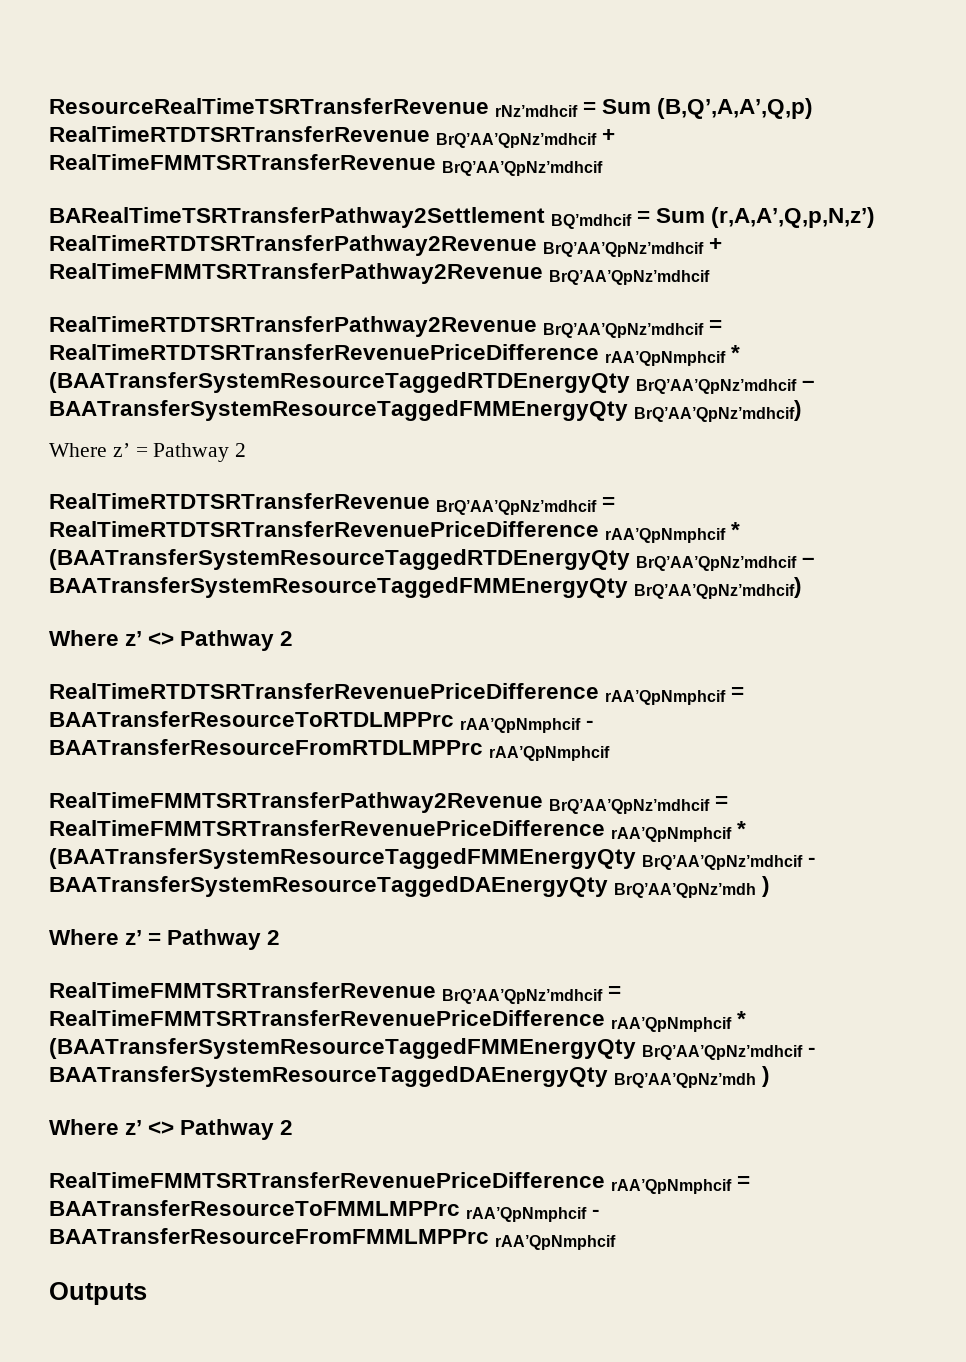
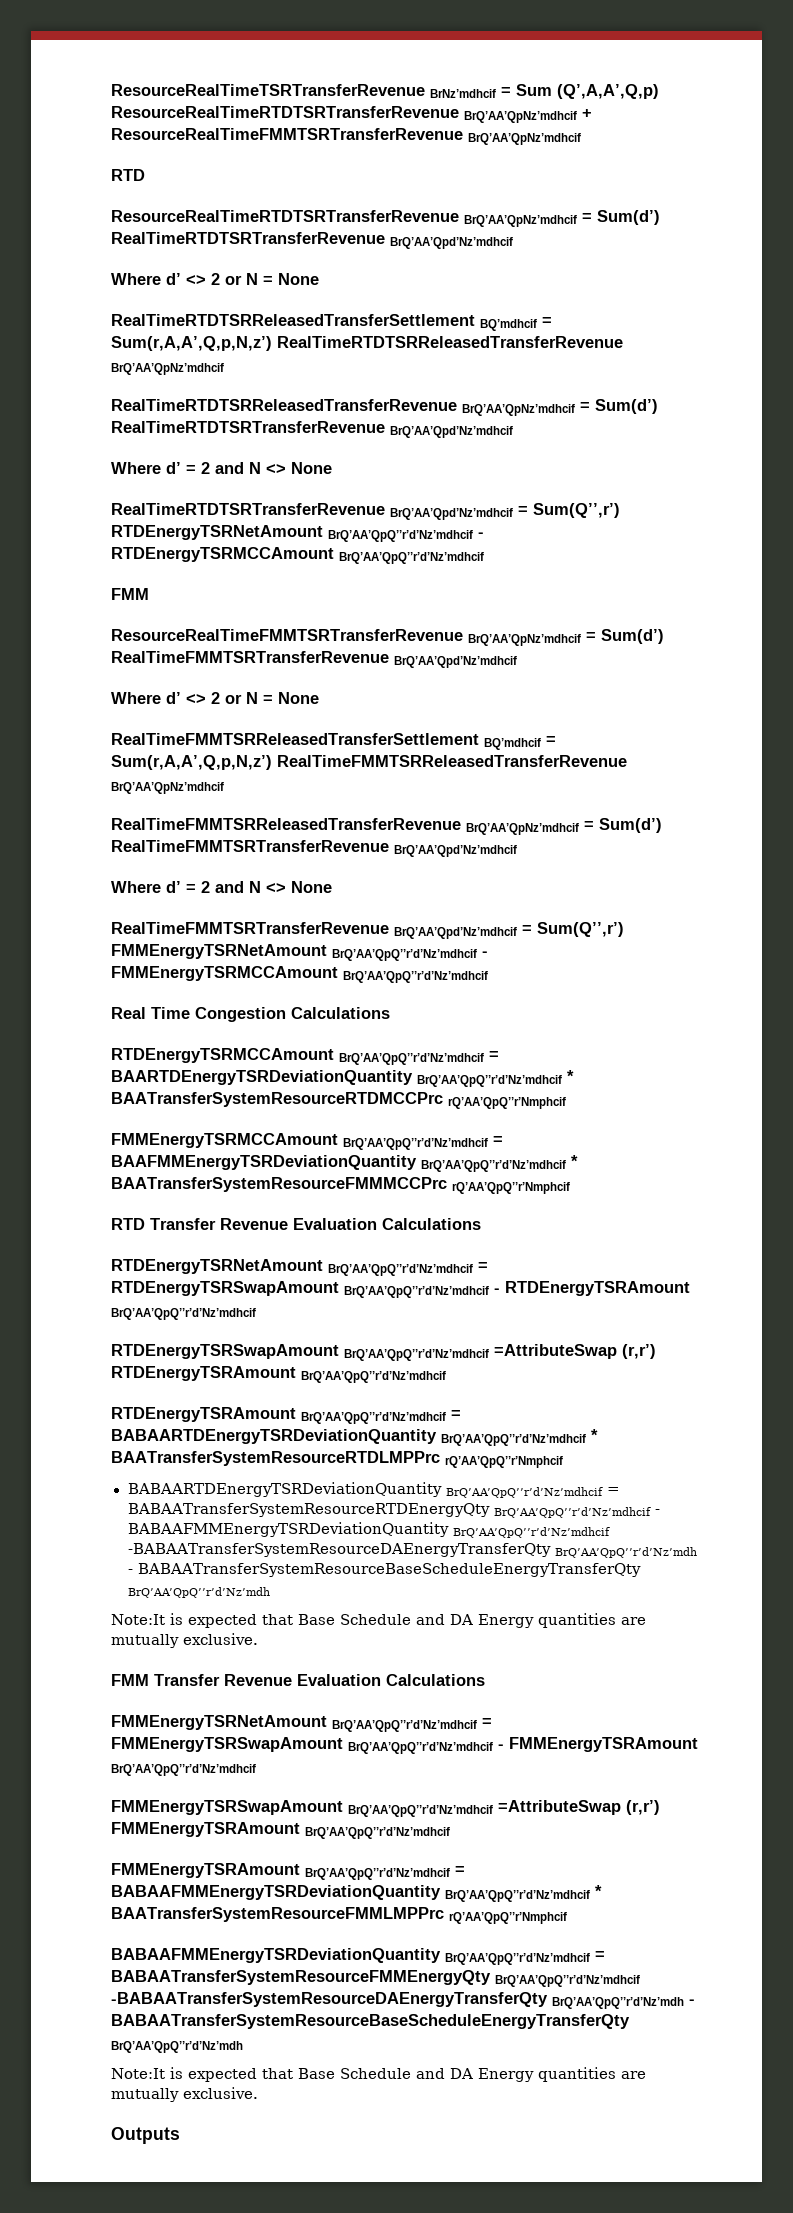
- ResourceRealTimeTSRTransferRevenue rNz’mdhcif = Sum (B,Q’,A,A’,Q,p) RealTimeRTDTSRTransferRevenue BrQ’AA’QpNz’mdhcif + RealTimeFMMTSRTransferRevenue BrQ’AA’QpNz’mdhcif
- BARealTimeTSRTransferPathway2Settlement BQ’mdhcif = Sum (r,A,A’,Q,p,N,z’) RealTimeRTDTSRTransferPathway2Revenue BrQ’AA’QpNz’mdhcif + RealTimeFMMTSRTransferPathway2Revenue BrQ’AA’QpNz’mdhcif
- RealTimeRTDTSRTransferPathway2Revenue BrQ’AA’QpNz’mdhcif = RealTimeRTDTSRTransferRevenuePriceDifference rAA’QpNmphcif * (BAATransferSystemResourceTaggedRTDEnergyQty BrQ’AA’QpNz’mdhcif – BAATransferSystemResourceTaggedFMMEnergyQty BrQ’AA’QpNz’mdhcif)
- Where z’ = Pathway 2
- RealTimeRTDTSRTransferRevenue BrQ’AA’QpNz’mdhcif = RealTimeRTDTSRTransferRevenuePriceDifference rAA’QpNmphcif * (BAATransferSystemResourceTaggedRTDEnergyQty BrQ’AA’QpNz’mdhcif – BAATransferSystemResourceTaggedFMMEnergyQty BrQ’AA’QpNz’mdhcif)
- Where z’ <> Pathway 2
- RealTimeRTDTSRTransferRevenuePriceDifference rAA’QpNmphcif = BAATransferResourceToRTDLMPPrc rAA’QpNmphcif - BAATransferResourceFromRTDLMPPrc rAA’QpNmphcif
- RealTimeFMMTSRTransferPathway2Revenue BrQ’AA’QpNz’mdhcif = RealTimeFMMTSRTransferRevenuePriceDifference rAA’QpNmphcif * (BAATransferSystemResourceTaggedFMMEnergyQty BrQ’AA’QpNz’mdhcif - BAATransferSystemResourceTaggedDAEnergyQty BrQ’AA’QpNz’mdh )
- Where z’ = Pathway 2
- RealTimeFMMTSRTransferRevenue BrQ’AA’QpNz’mdhcif = RealTimeFMMTSRTransferRevenuePriceDifference rAA’QpNmphcif * (BAATransferSystemResourceTaggedFMMEnergyQty BrQ’AA’QpNz’mdhcif - BAATransferSystemResourceTaggedDAEnergyQty BrQ’AA’QpNz’mdh )
- Where z’ <> Pathway 2
- RealTimeFMMTSRTransferRevenuePriceDifference rAA’QpNmphcif = BAATransferResourceToFMMLMPPrc rAA’QpNmphcif - BAATransferResourceFromFMMLMPPrc rAA’QpNmphcif
+ ResourceRealTimeTSRTransferRevenue BrNz’mdhcif = Sum (Q’,A,A’,Q,p) ResourceRealTimeRTDTSRTransferRevenue BrQ’AA’QpNz’mdhcif + ResourceRealTimeFMMTSRTransferRevenue BrQ’AA’QpNz’mdhcif
+ RTD
+ ResourceRealTimeRTDTSRTransferRevenue BrQ’AA’QpNz’mdhcif = Sum(d’) RealTimeRTDTSRTransferRevenue BrQ’AA’Qpd’Nz’mdhcif
+ Where d’ <> 2 or N = None
+ RealTimeRTDTSRReleasedTransferSettlement BQ’mdhcif = Sum(r,A,A’,Q,p,N,z’) RealTimeRTDTSRReleasedTransferRevenue BrQ’AA’QpNz’mdhcif
+ RealTimeRTDTSRReleasedTransferRevenue BrQ’AA’QpNz’mdhcif = Sum(d’) RealTimeRTDTSRTransferRevenue BrQ’AA’Qpd’Nz’mdhcif
+ Where d’ = 2 and N <> None
+ RealTimeRTDTSRTransferRevenue BrQ’AA’Qpd’Nz’mdhcif = Sum(Q’’,r’) RTDEnergyTSRNetAmount BrQ’AA’QpQ’’r’d’Nz’mdhcif - RTDEnergyTSRMCCAmount BrQ’AA’QpQ’’r’d’Nz’mdhcif
+ FMM
+ ResourceRealTimeFMMTSRTransferRevenue BrQ’AA’QpNz’mdhcif = Sum(d’) RealTimeFMMTSRTransferRevenue BrQ’AA’Qpd’Nz’mdhcif
+ Where d’ <> 2 or N = None
+ RealTimeFMMTSRReleasedTransferSettlement BQ’mdhcif = Sum(r,A,A’,Q,p,N,z’) RealTimeFMMTSRReleasedTransferRevenue BrQ’AA’QpNz’mdhcif
+ RealTimeFMMTSRReleasedTransferRevenue BrQ’AA’QpNz’mdhcif = Sum(d’) RealTimeFMMTSRTransferRevenue BrQ’AA’Qpd’Nz’mdhcif
+ Where d’ = 2 and N <> None
+ RealTimeFMMTSRTransferRevenue BrQ’AA’Qpd’Nz’mdhcif = Sum(Q’’,r’) FMMEnergyTSRNetAmount BrQ’AA’QpQ’’r’d’Nz’mdhcif - FMMEnergyTSRMCCAmount BrQ’AA’QpQ’’r’d’Nz’mdhcif
+ Real Time Congestion Calculations
+ RTDEnergyTSRMCCAmount BrQ’AA’QpQ’’r’d’Nz’mdhcif = BAARTDEnergyTSRDeviationQuantity BrQ’AA’QpQ’’r’d’Nz’mdhcif * BAATransferSystemResourceRTDMCCPrc rQ’AA’QpQ’’r’Nmphcif
+ FMMEnergyTSRMCCAmount BrQ’AA’QpQ’’r’d’Nz’mdhcif = BAAFMMEnergyTSRDeviationQuantity BrQ’AA’QpQ’’r’d’Nz’mdhcif * BAATransferSystemResourceFMMMCCPrc rQ’AA’QpQ’’r’Nmphcif
+ RTD Transfer Revenue Evaluation Calculations
+ RTDEnergyTSRNetAmount BrQ’AA’QpQ’’r’d’Nz’mdhcif = RTDEnergyTSRSwapAmount BrQ’AA’QpQ’’r’d’Nz’mdhcif - RTDEnergyTSRAmount BrQ’AA’QpQ’’r’d’Nz’mdhcif
+ RTDEnergyTSRSwapAmount BrQ’AA’QpQ’’r’d’Nz’mdhcif =AttributeSwap (r,r’) RTDEnergyTSRAmount BrQ’AA’QpQ’’r’d’Nz’mdhcif
+ RTDEnergyTSRAmount BrQ’AA’QpQ’’r’d’Nz’mdhcif = BABAARTDEnergyTSRDeviationQuantity BrQ’AA’QpQ’’r’d’Nz’mdhcif * BAATransferSystemResourceRTDLMPPrc rQ’AA’QpQ’’r’Nmphcif
+ BABAARTDEnergyTSRDeviationQuantity BrQ’AA’QpQ’’r’d’Nz’mdhcif = BABAATransferSystemResourceRTDEnergyQty BrQ’AA’QpQ’’r’d’Nz’mdhcif - BABAAFMMEnergyTSRDeviationQuantity BrQ’AA’QpQ’’r’d’Nz’mdhcif -BABAATransferSystemResourceDAEnergyTransferQty BrQ’AA’QpQ’’r’d’Nz’mdh - BABAATransferSystemResourceBaseScheduleEnergyTransferQty BrQ’AA’QpQ’’r’d’Nz’mdh
+ Note:It is expected that Base Schedule and DA Energy quantities are mutually exclusive.
+ FMM Transfer Revenue Evaluation Calculations
+ FMMEnergyTSRNetAmount BrQ’AA’QpQ’’r’d’Nz’mdhcif = FMMEnergyTSRSwapAmount BrQ’AA’QpQ’’r’d’Nz’mdhcif - FMMEnergyTSRAmount BrQ’AA’QpQ’’r’d’Nz’mdhcif
+ FMMEnergyTSRSwapAmount BrQ’AA’QpQ’’r’d’Nz’mdhcif =AttributeSwap (r,r’) FMMEnergyTSRAmount BrQ’AA’QpQ’’r’d’Nz’mdhcif
+ FMMEnergyTSRAmount BrQ’AA’QpQ’’r’d’Nz’mdhcif = BABAAFMMEnergyTSRDeviationQuantity BrQ’AA’QpQ’’r’d’Nz’mdhcif * BAATransferSystemResourceFMMLMPPrc rQ’AA’QpQ’’r’Nmphcif
+ BABAAFMMEnergyTSRDeviationQuantity BrQ’AA’QpQ’’r’d’Nz’mdhcif = BABAATransferSystemResourceFMMEnergyQty BrQ’AA’QpQ’’r’d’Nz’mdhcif -BABAATransferSystemResourceDAEnergyTransferQty BrQ’AA’QpQ’’r’d’Nz’mdh - BABAATransferSystemResourceBaseScheduleEnergyTransferQty BrQ’AA’QpQ’’r’d’Nz’mdh
+ Note:It is expected that Base Schedule and DA Energy quantities are mutually exclusive.

